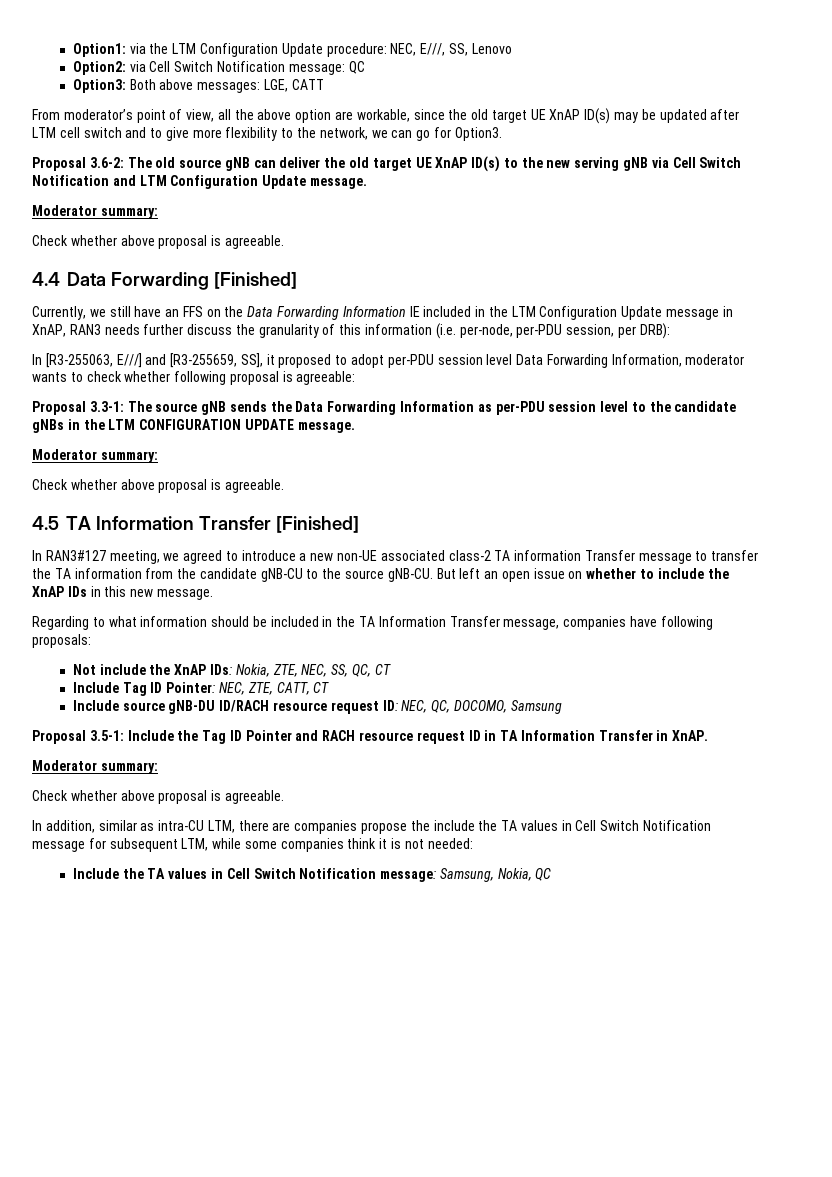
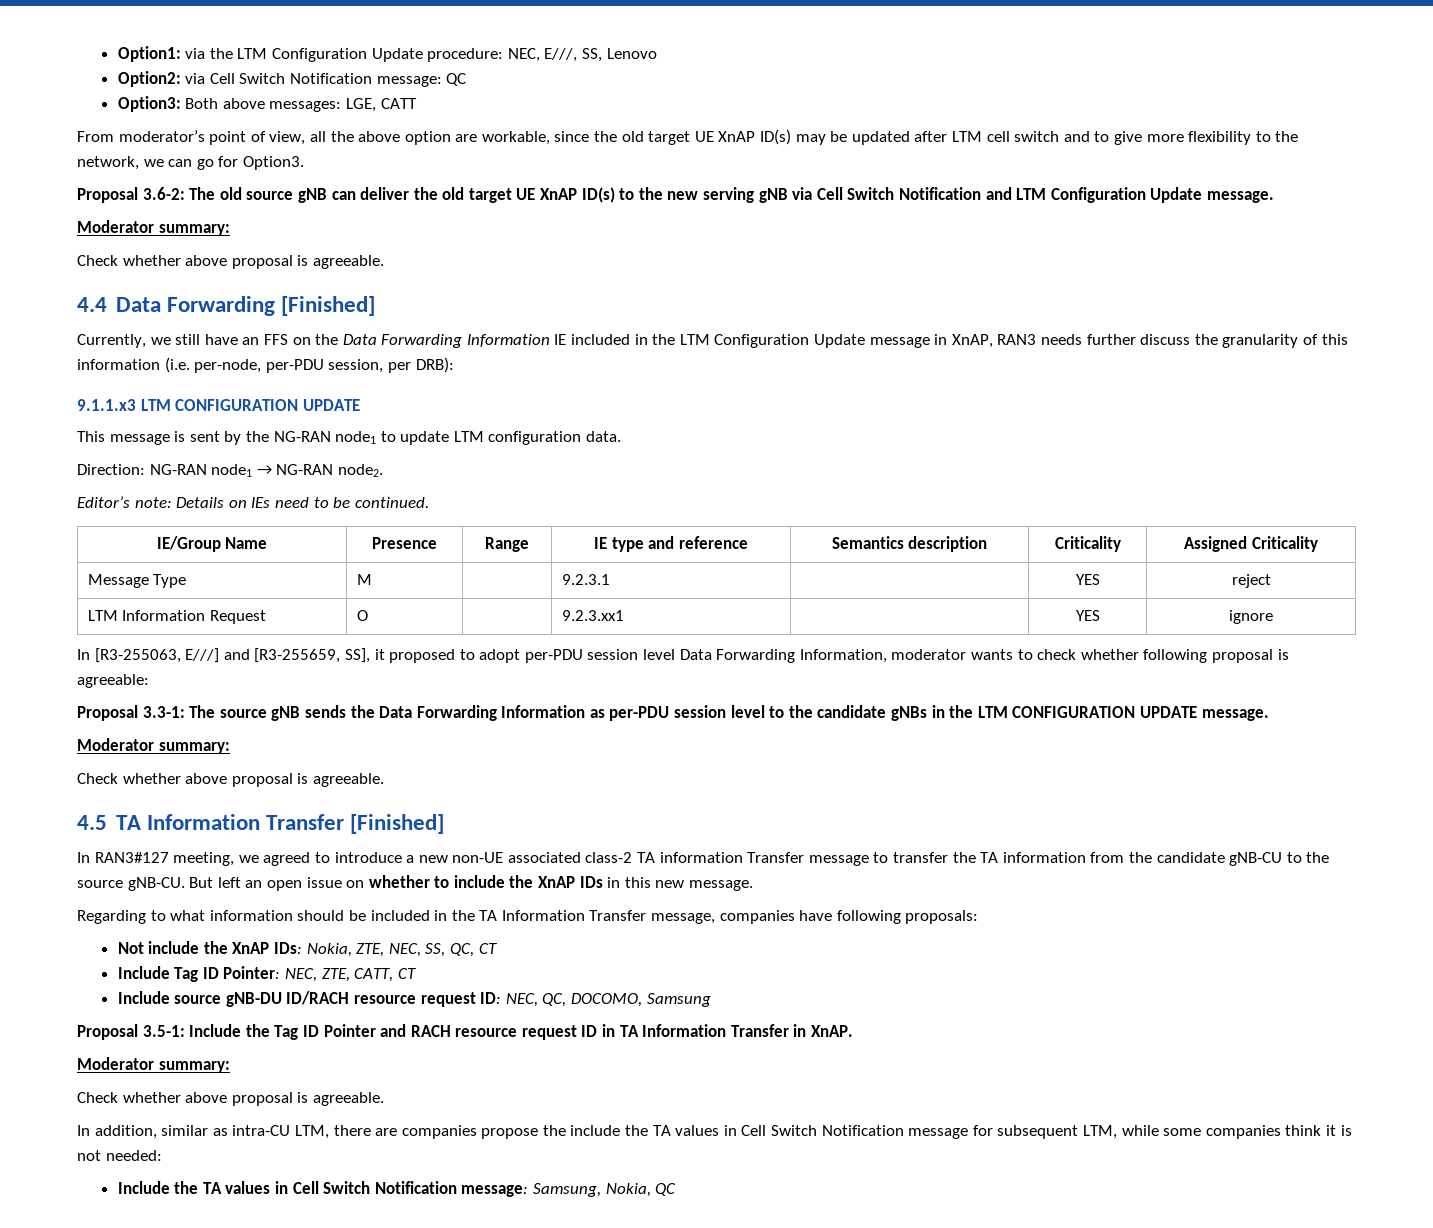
+ 9.1.1.x3 LTM CONFIGURATION UPDATE
+ This message is sent by the NG-RAN node1 to update LTM configuration data.
+ Direction: NG-RAN node1 → NG-RAN node2.
+ Editor’s note: Details on IEs need to be continued.
+ IE/Group Name | Presence | Range | IE type and reference | Semantics description | Criticality | Assigned Criticality
+ Message Type | M | | 9.2.3.1 | | YES | reject
+ LTM Information Request | O | | 9.2.3.xx1 | | YES | ignore

